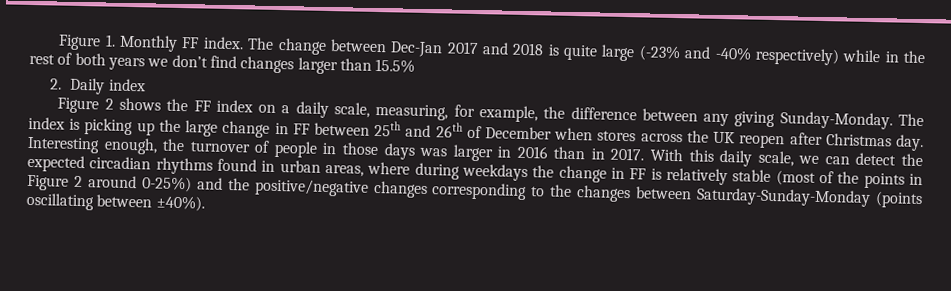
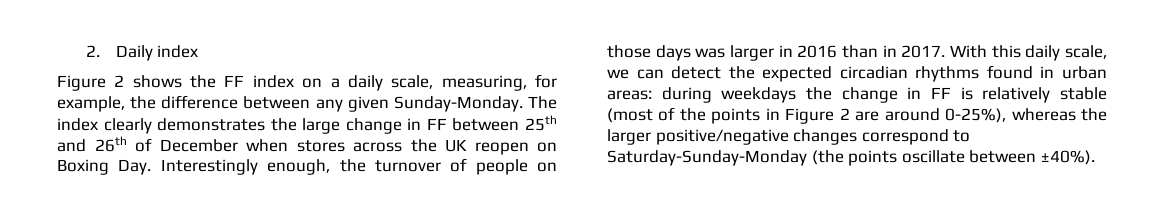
- Figure 1. Monthly FF index. The change between Dec-Jan 2017 and 2018 is quite large (-23% and -40% respectively) while in the rest of both years we don’t find changes larger than 15.5%
- Figure 2 shows the FF index on a daily scale, measuring, for example, the difference between any giving Sunday-Monday.
+ Figure 2 shows the FF index on a daily scale, measuring, for example, the difference between any given Sunday-Monday.
- The index is picking up the large change in FF between 25th and 26th of December when stores across the UK reopen after Christmas day. Interesting enough, the turnover of people in those days was larger in 2016 than in 2017.
+ The index clearly demonstrates the large change in FF between 25th and 26th of December when stores across the UK reopen on Boxing Day. Interestingly enough, the turnover of people on those days was larger in 2016 than in 2017.
- With this daily scale, we can detect the expected circadian rhythms found in urban areas, where during weekdays the change in FF is relatively stable (most of the points in Figure 2 around 0-25%) and the positive/negative changes corresponding to the changes between Saturday-Sunday-Monday (points oscillating between ±40%).
+ With this daily scale, we can detect the expected circadian rhythms found in urban areas: during weekdays the change in FF is relatively stable (most of the points in Figure 2 are around 0-25%), whereas the larger positive/negative changes correspond to Saturday-Sunday-Monday (the points oscillate between ±40%).

